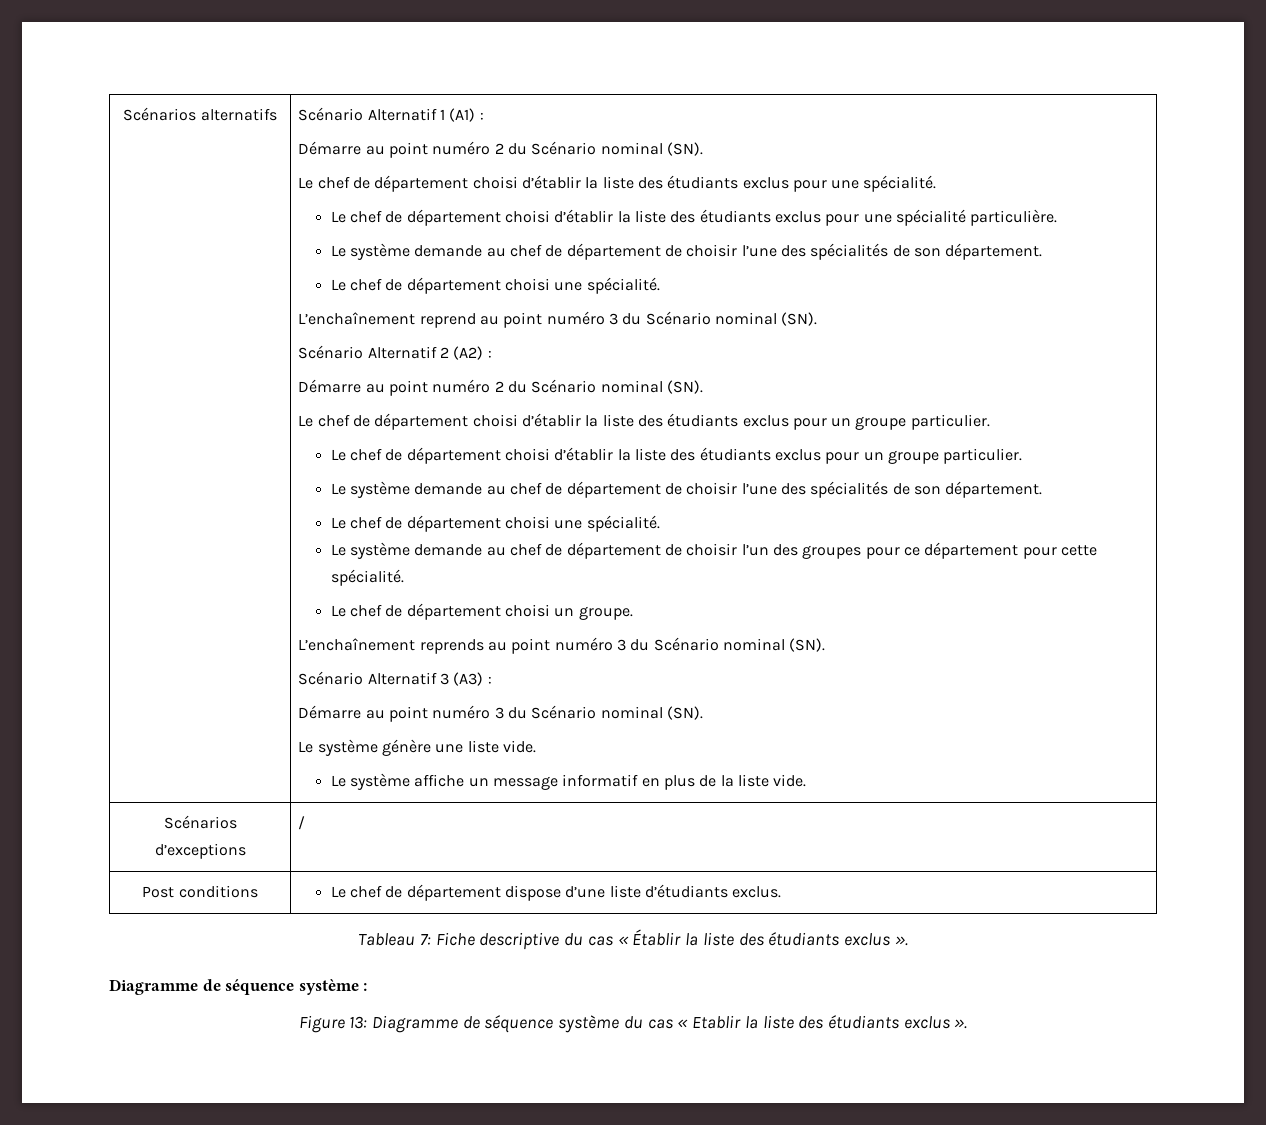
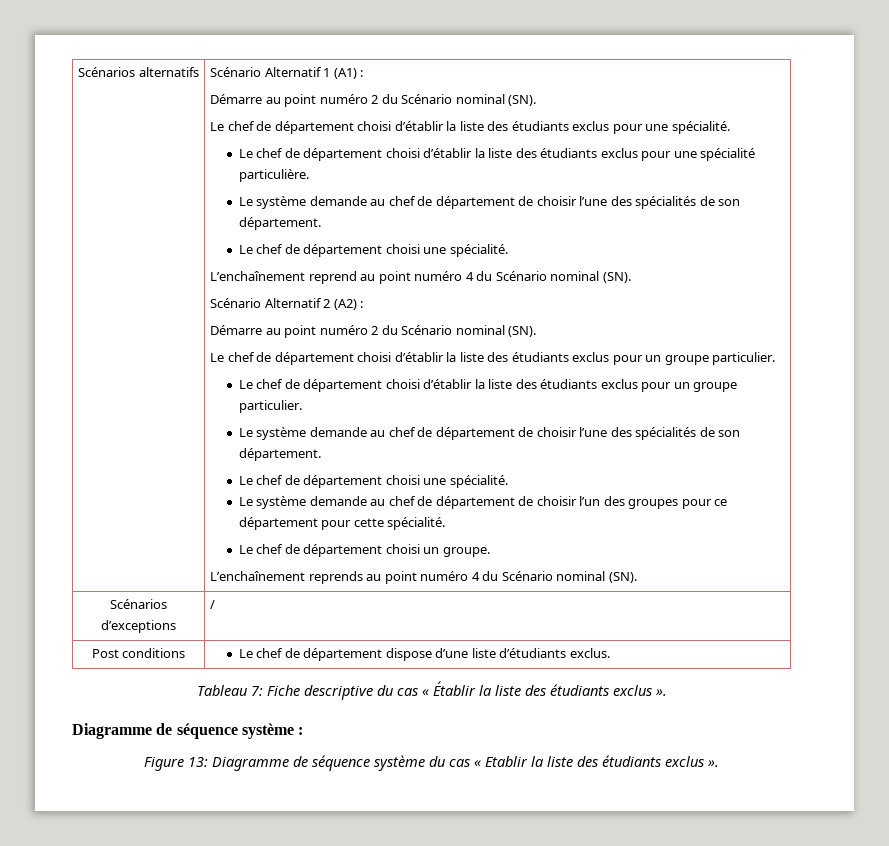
- L’enchaînement reprend au point numéro 3 du Scénario nominal (SN).
+ L’enchaînement reprend au point numéro 4 du Scénario nominal (SN).
- L’enchaînement reprends au point numéro 3 du Scénario nominal (SN).
- Scénario Alternatif 3 (A3) :
- Démarre au point numéro 3 du Scénario nominal (SN).
- Le système génère une liste vide.
- Le système affiche un message informatif en plus de la liste vide.
+ L’enchaînement reprends au point numéro 4 du Scénario nominal (SN).

